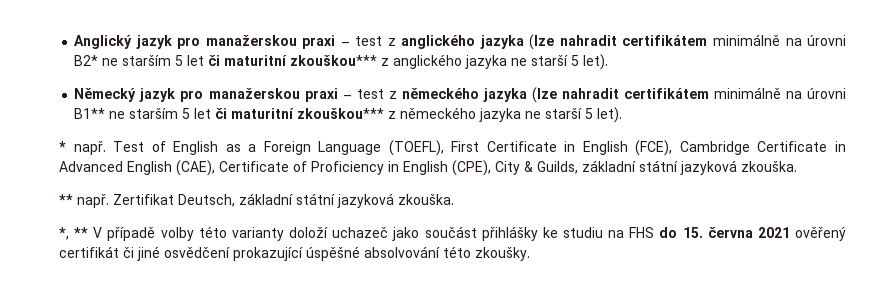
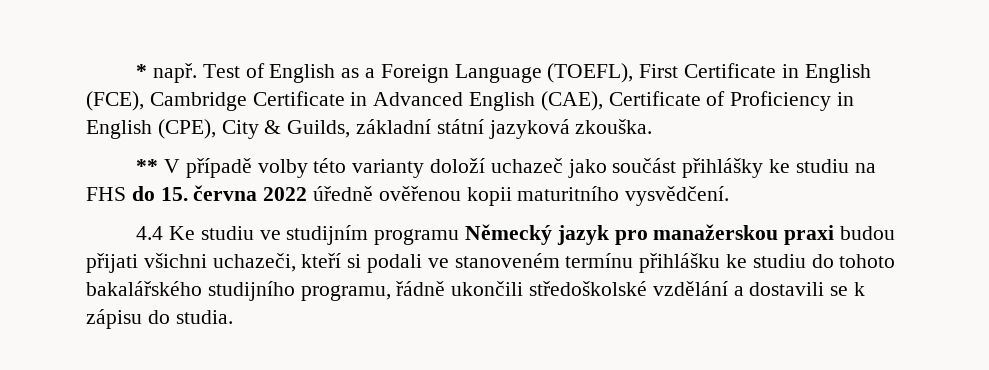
- Anglický jazyk pro manažerskou praxi – test z anglického jazyka (lze nahradit certifikátem minimálně na úrovni B2* ne starším 5 let či maturitní zkouškou*** z anglického jazyka ne starší 5 let).
- Německý jazyk pro manažerskou praxi – test z německého jazyka (lze nahradit certifikátem minimálně na úrovni B1** ne starším 5 let či maturitní zkouškou*** z německého jazyka ne starší 5 let).
- ** např. Zertifikat Deutsch, základní státní jazyková zkouška.
- *, ** V případě volby této varianty doloží uchazeč jako součást přihlášky ke studiu na FHS do 15. června 2021 ověřený certifikát či jiné osvědčení prokazující úspěšné absolvování této zkoušky.
+ ** V případě volby této varianty doloží uchazeč jako součást přihlášky ke studiu na FHS do 15. června 2022 úředně ověřenou kopii maturitního vysvědčení.
+ 4.4 Ke studiu ve studijním programu Německý jazyk pro manažerskou praxi budou přijati všichni uchazeči, kteří si podali ve stanoveném termínu přihlášku ke studiu do tohoto bakalářského studijního programu, řádně ukončili středoškolské vzdělání a dostavili se k zápisu do studia.

